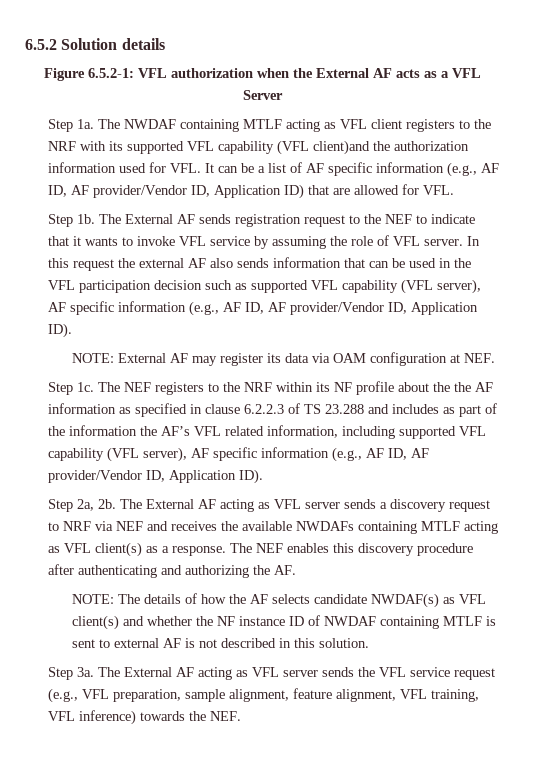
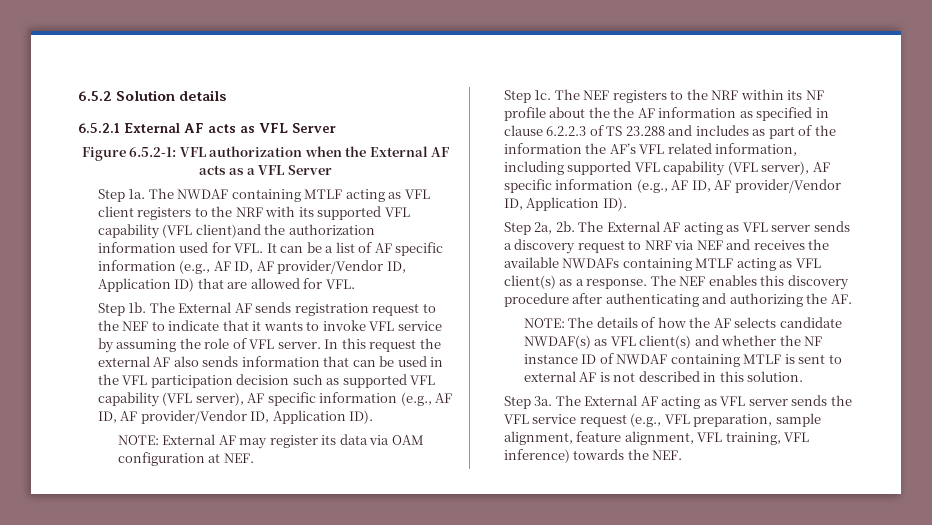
+ 6.5.2.1 External AF acts as VFL Server

